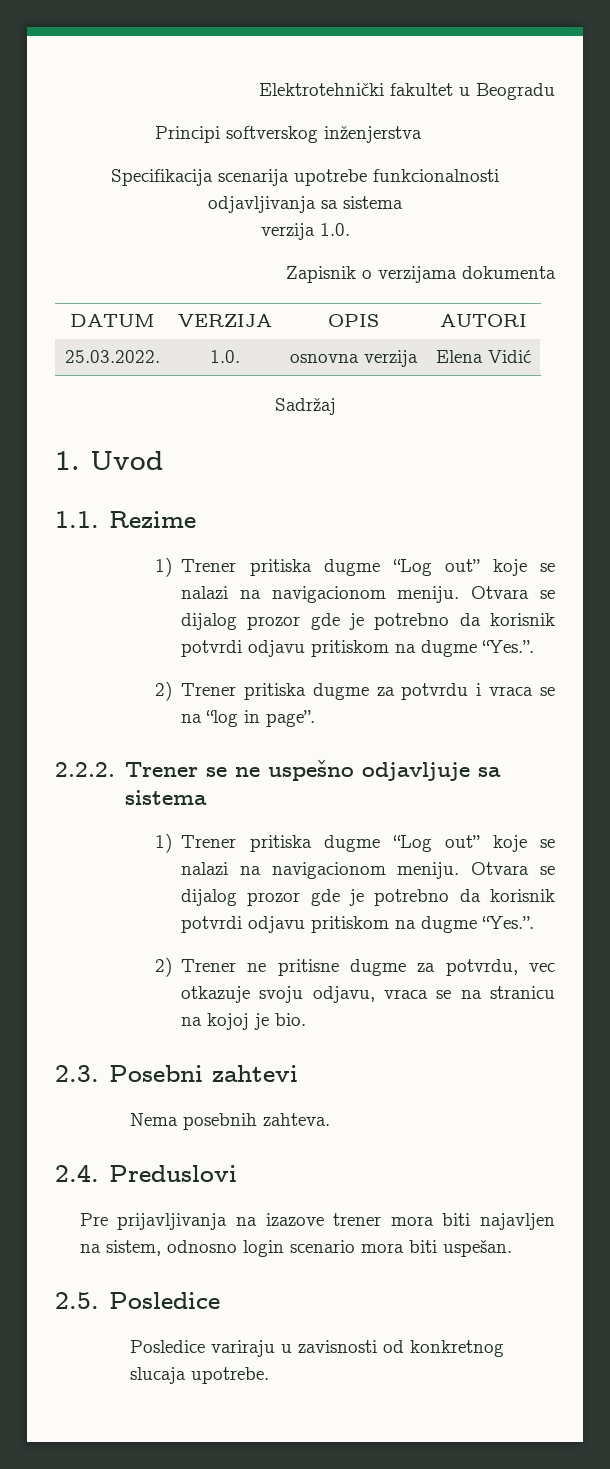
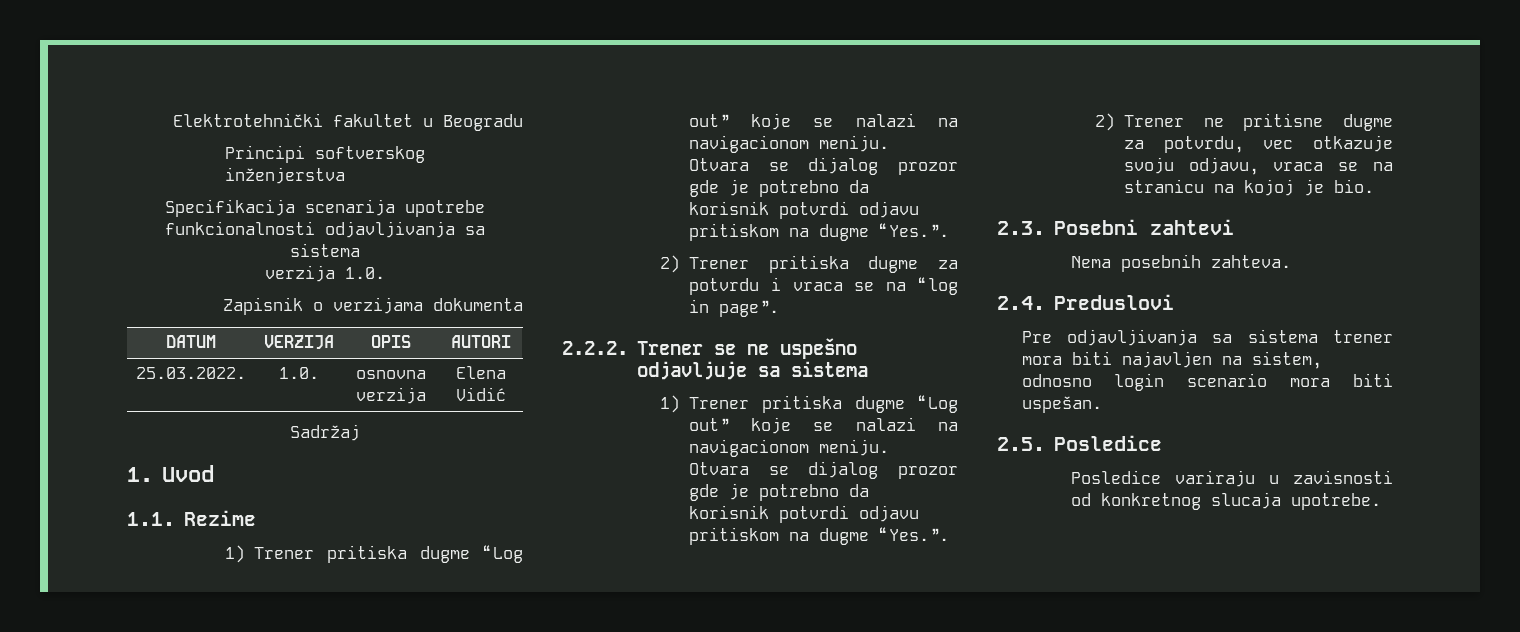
- Pre prijavljivanja na izazove trener mora biti najavljen na sistem, odnosno login scenario mora biti uspešan.
+ Pre odjavljivanja sa sistema trener mora biti najavljen na sistem, odnosno login scenario mora biti uspešan.

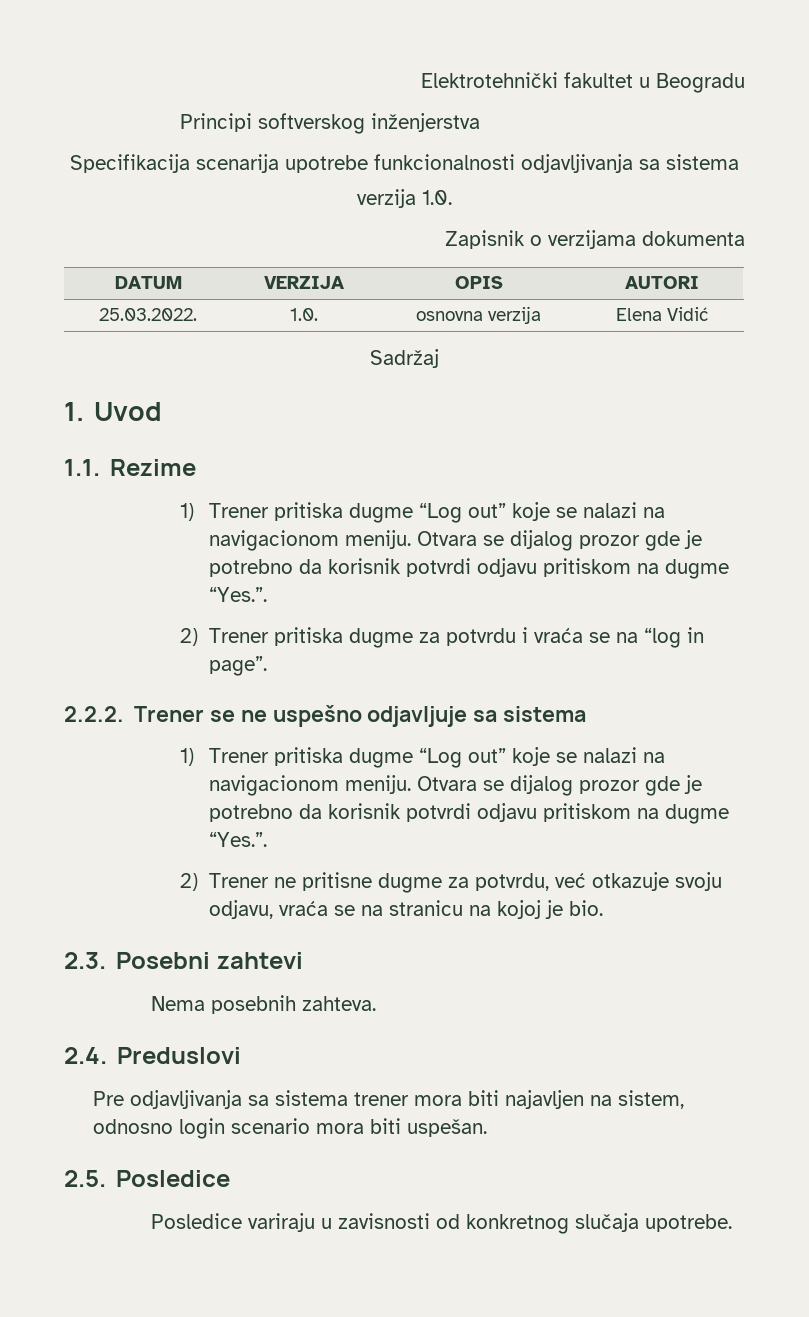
- 2) Trener pritiska dugme za potvrdu i vraca se na “log in page”.
+ 2) Trener pritiska dugme za potvrdu i vraća se na “log in page”.
- 2) Trener ne pritisne dugme za potvrdu, vec otkazuje svoju odjavu, vraca se na stranicu na kojoj je bio.
+ 2) Trener ne pritisne dugme za potvrdu, već otkazuje svoju odjavu, vraća se na stranicu na kojoj je bio.
- Posledice variraju u zavisnosti od konkretnog slucaja upotrebe.
+ Posledice variraju u zavisnosti od konkretnog slučaja upotrebe.

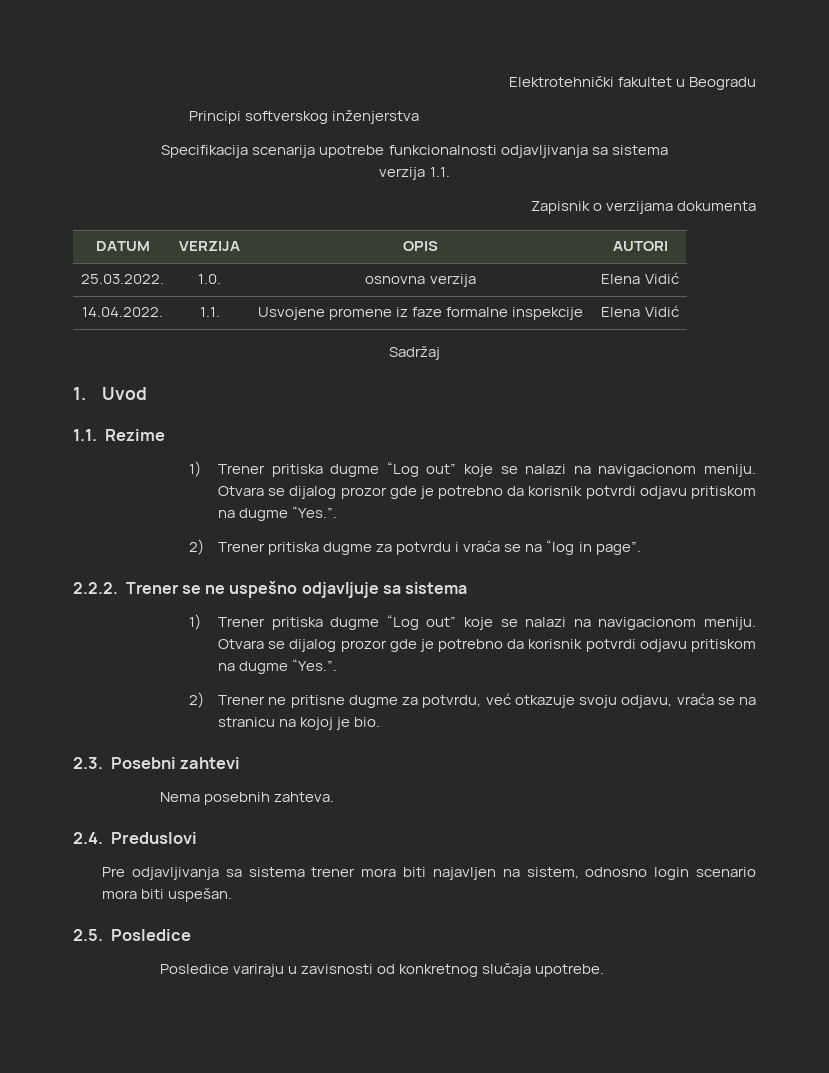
- verzija 1.0.
+ verzija 1.1.
+ 14.04.2022. | 1.1. | Usvojene promene iz faze formalne inspekcije | Elena Vidić

